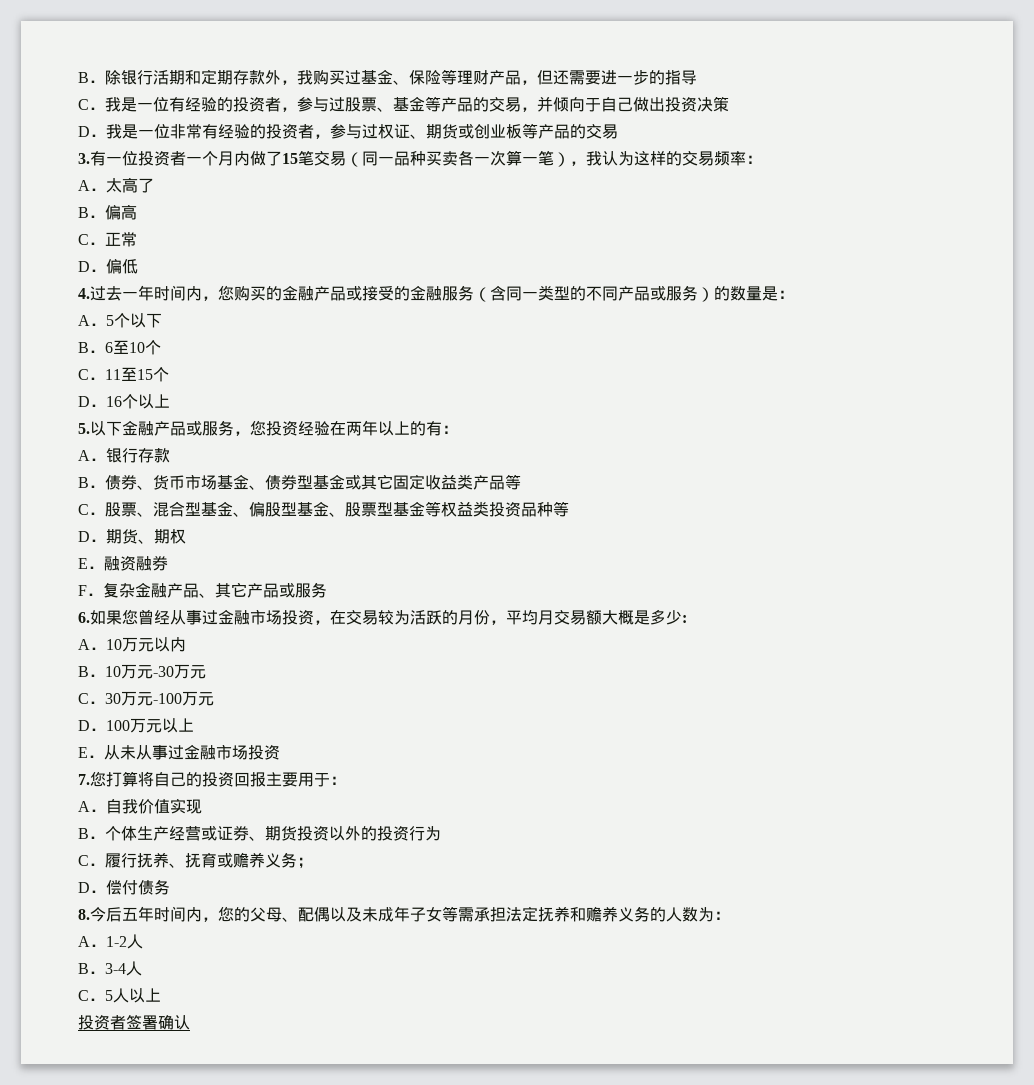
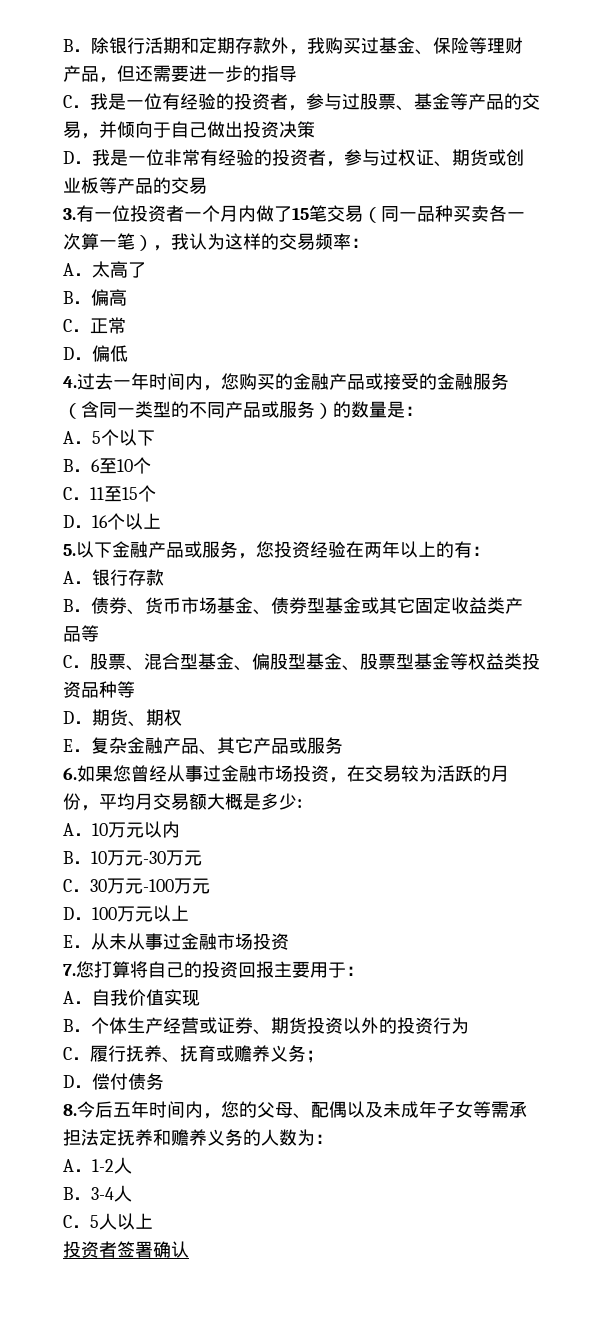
- E．融资融券
- F．复杂金融产品、其它产品或服务
+ E．复杂金融产品、其它产品或服务

